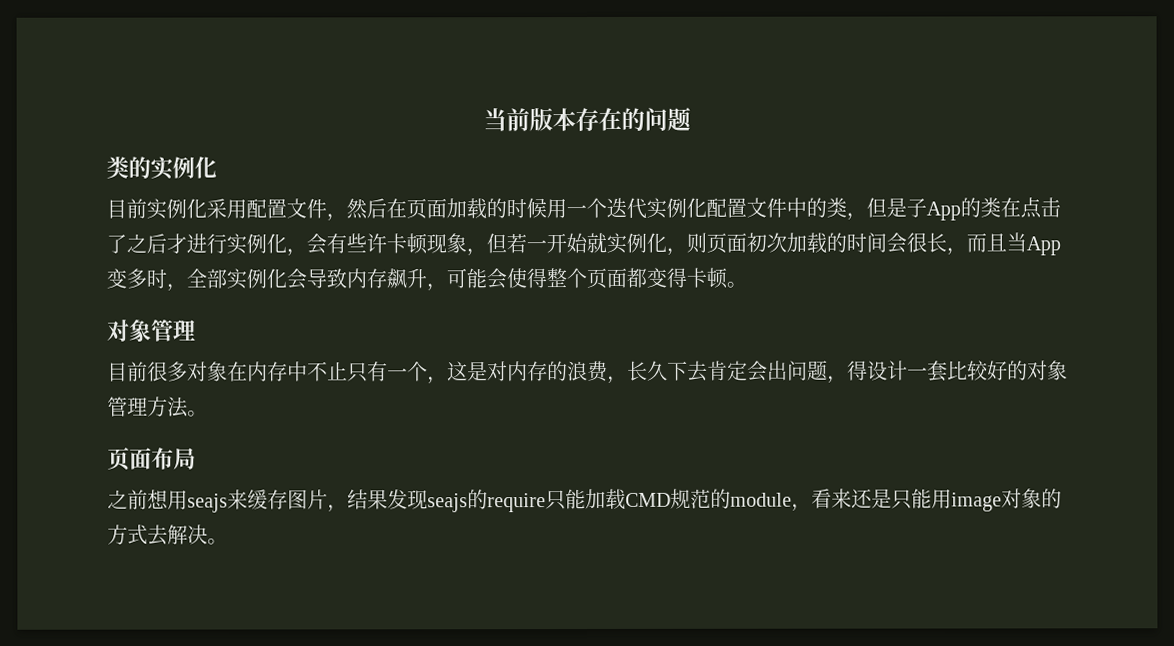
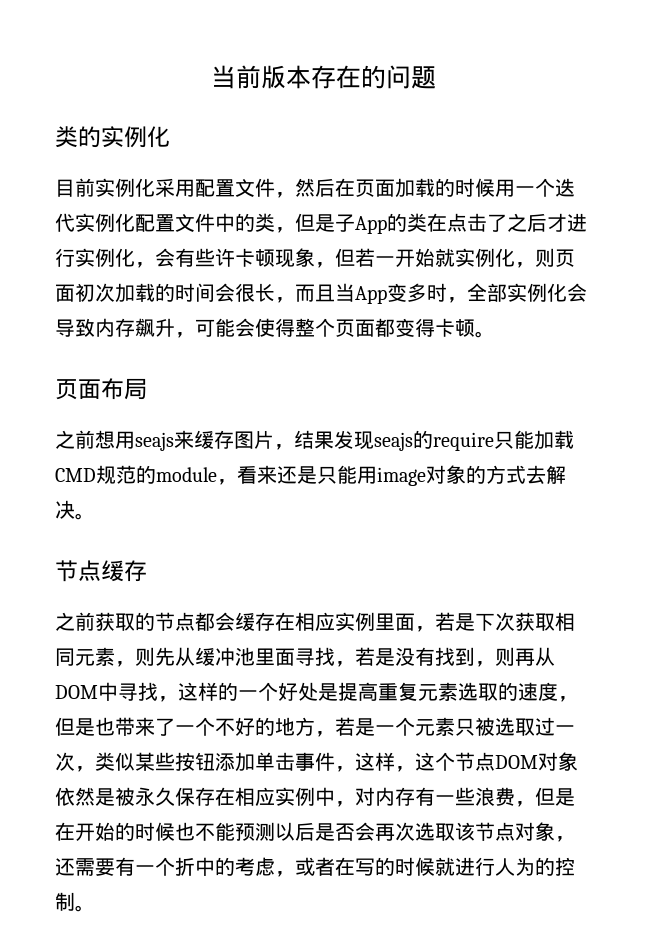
  目前实例化采用配置文件，然后在页面加载的时候用一个迭代实例化配置文件中的类，但是子App的类在点击了之后才进行实例化，会有些许卡顿现象，但若一开始就实例化，则页面初次加载的时间会很长，而且当App变多时，全部实例化会导致内存飙升，可能会使得整个页面都变得卡顿。
- 对象管理
- 目前很多对象在内存中不止只有一个，这是对内存的浪费，长久下去肯定会出问题，得设计一套比较好的对象管理方法。
+ 节点缓存
+ 之前获取的节点都会缓存在相应实例里面，若是下次获取相同元素，则先从缓冲池里面寻找，若是没有找到，则再从DOM中寻找，这样的一个好处是提高重复元素选取的速度，但是也带来了一个不好的地方，若是一个元素只被选取过一次，类似某些按钮添加单击事件，这样，这个节点DOM对象依然是被永久保存在相应实例中，对内存有一些浪费，但是在开始的时候也不能预测以后是否会再次选取该节点对象，还需要有一个折中的考虑，或者在写的时候就进行人为的控制。

